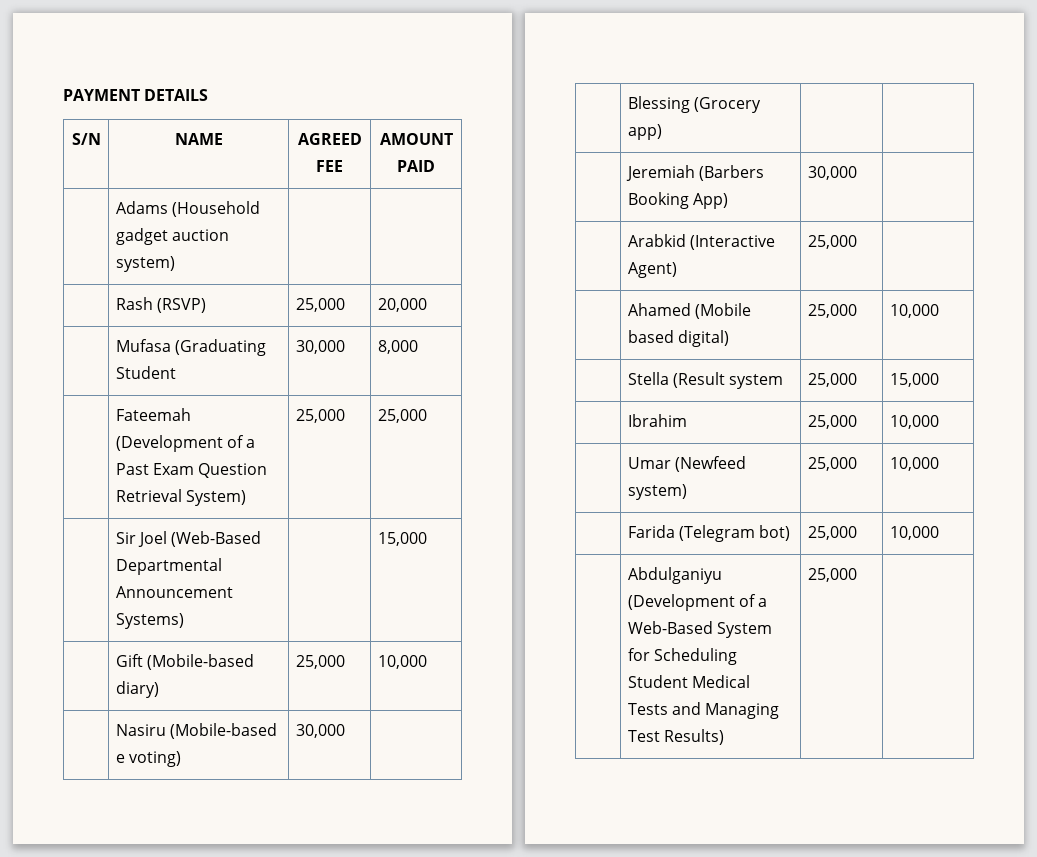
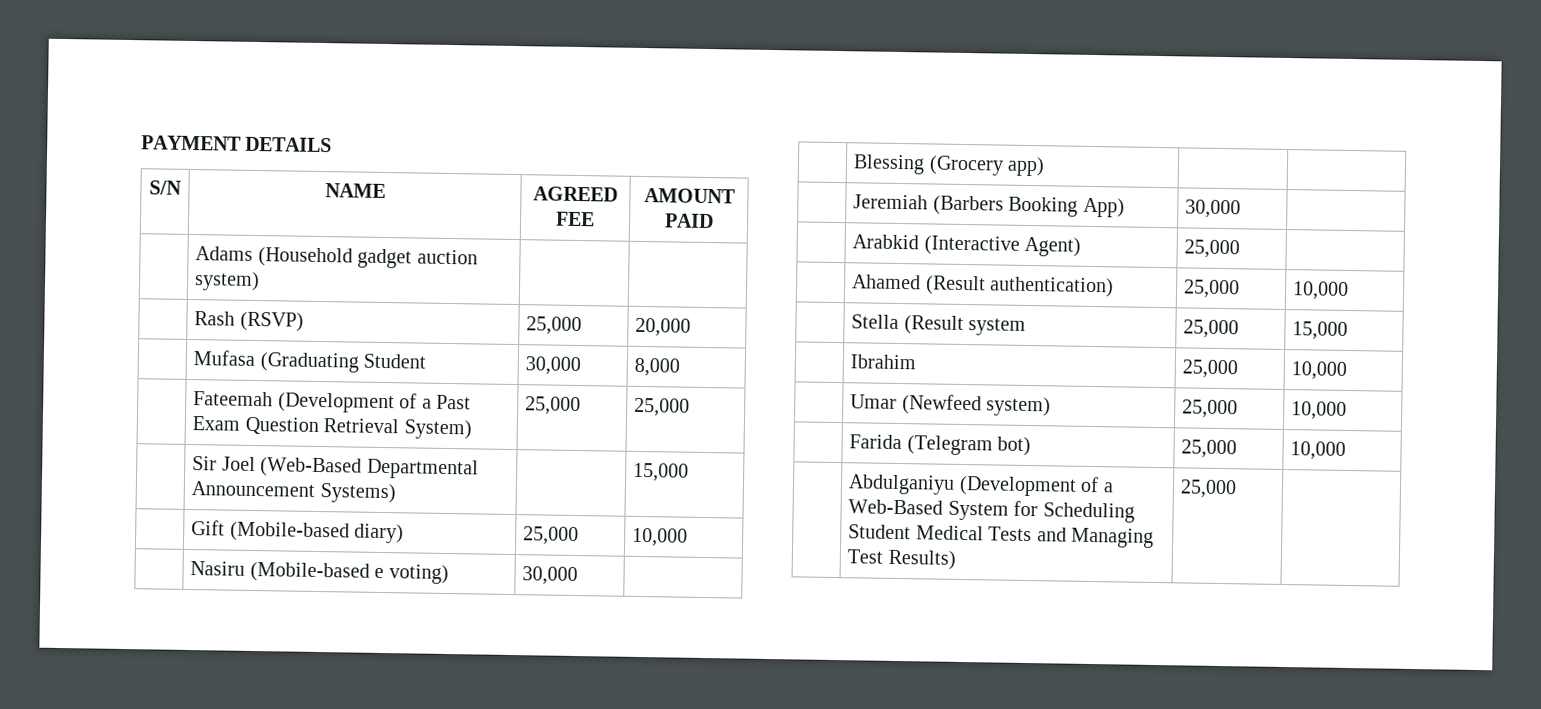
- | Ahamed (Mobile based digital) | 25,000 | 10,000
+ | Ahamed (Result authentication) | 25,000 | 10,000

